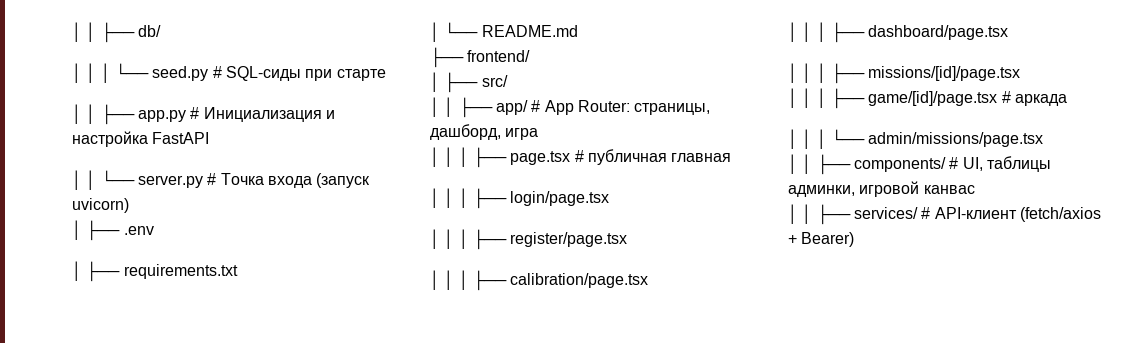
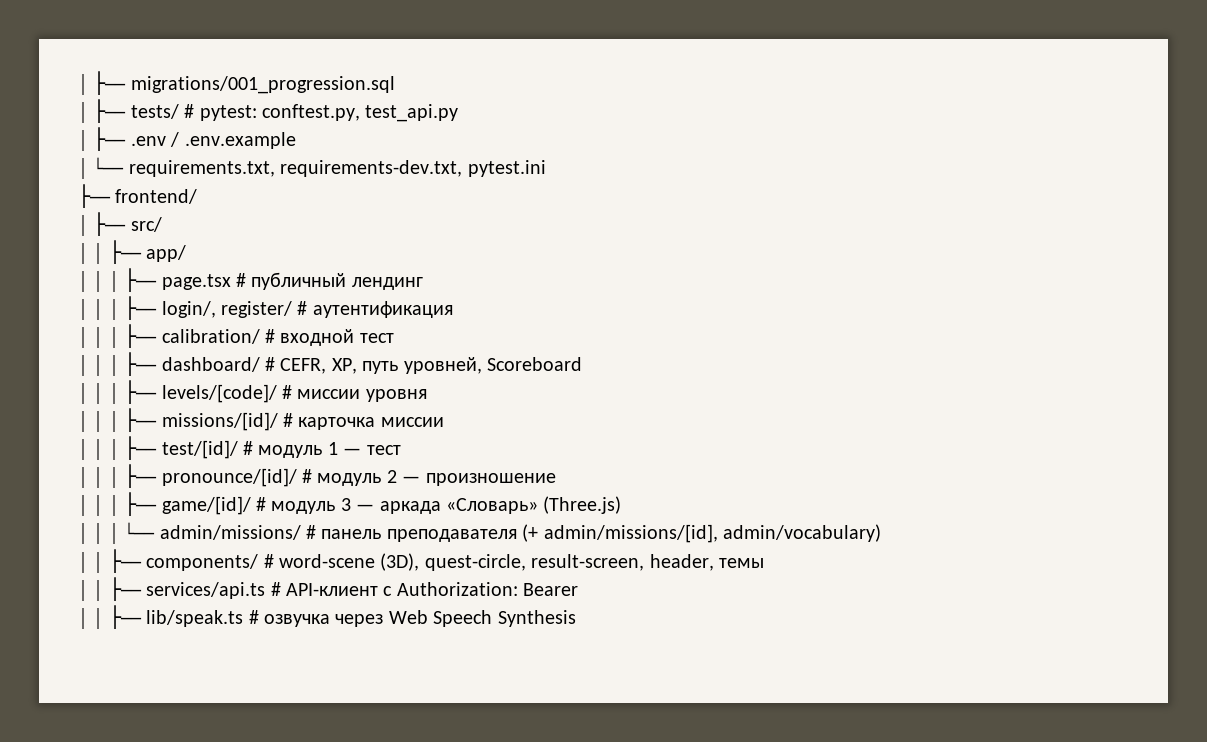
- │ │ ├── db/
- │ │ │ └── seed.py # SQL-сиды при старте
- │ │ ├── app.py # Инициализация и настройка FastAPI
- │ │ └── server.py # Точка входа (запуск uvicorn)
+ │ ├── migrations/001_progression.sql
+ │ ├── tests/ # pytest: conftest.py, test_api.py
- │ ├── .env
- │ ├── requirements.txt
- │ └── README.md
+ │ ├── .env / .env.example
+ │ └── requirements.txt, requirements-dev.txt, pytest.ini
- │ │ ├── app/ # App Router: страницы, дашборд, игра
+ │ │ ├── app/
- │ │ │ ├── page.tsx # публичная главная
- │ │ │ ├── login/page.tsx
- │ │ │ ├── register/page.tsx
- │ │ │ ├── calibration/page.tsx
- │ │ │ ├── dashboard/page.tsx
- │ │ │ ├── missions/[id]/page.tsx
- │ │ │ ├── game/[id]/page.tsx # аркада
- │ │ │ └── admin/missions/page.tsx
+ │ │ │ ├── page.tsx # публичный лендинг
+ │ │ │ ├── login/, register/ # аутентификация
+ │ │ │ ├── calibration/ # входной тест
+ │ │ │ ├── dashboard/ # CEFR, XP, путь уровней, Scoreboard
+ │ │ │ ├── levels/[code]/ # миссии уровня
+ │ │ │ ├── missions/[id]/ # карточка миссии
+ │ │ │ ├── test/[id]/ # модуль 1 — тест
+ │ │ │ ├── pronounce/[id]/ # модуль 2 — произношение
+ │ │ │ ├── game/[id]/ # модуль 3 — аркада «Словарь» (Three.js)
+ │ │ │ └── admin/missions/ # панель преподавателя (+ admin/missions/[id], admin/vocabulary)
- │ │ ├── components/ # UI, таблицы админки, игровой канвас
- │ │ ├── services/ # API-клиент (fetch/axios + Bearer)
+ │ │ ├── components/ # word-scene (3D), quest-circle, result-screen, header, темы
+ │ │ ├── services/api.ts # API-клиент с Authorization: Bearer
+ │ │ ├── lib/speak.ts # озвучка через Web Speech Synthesis

